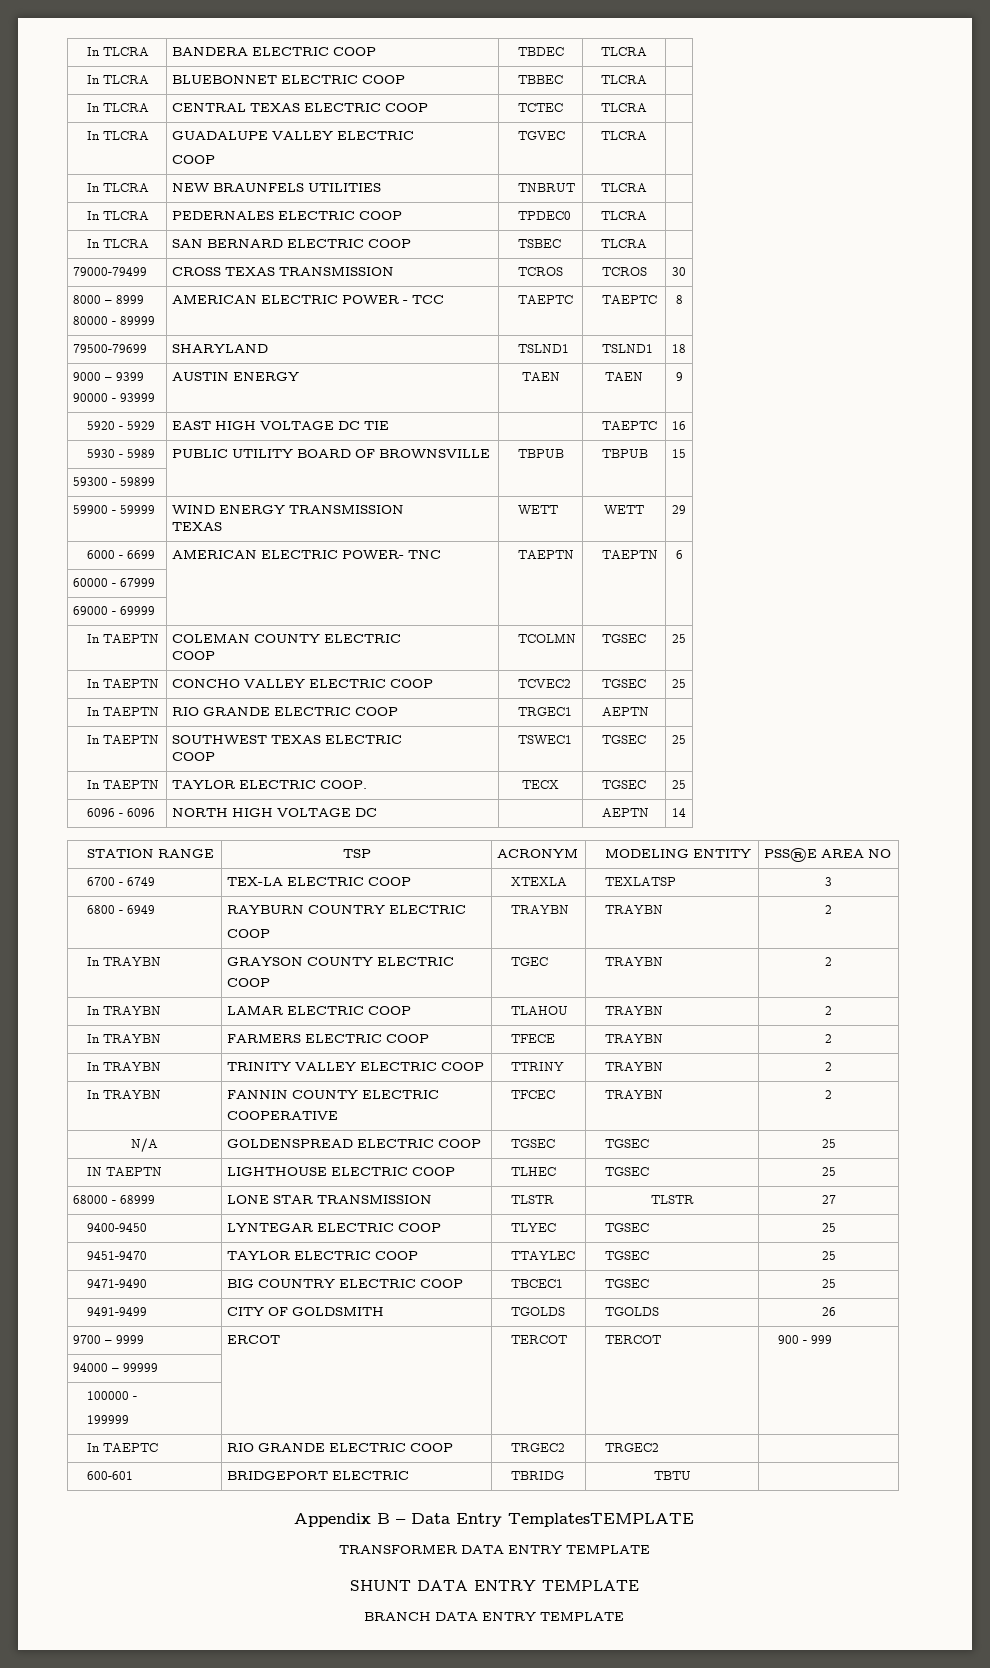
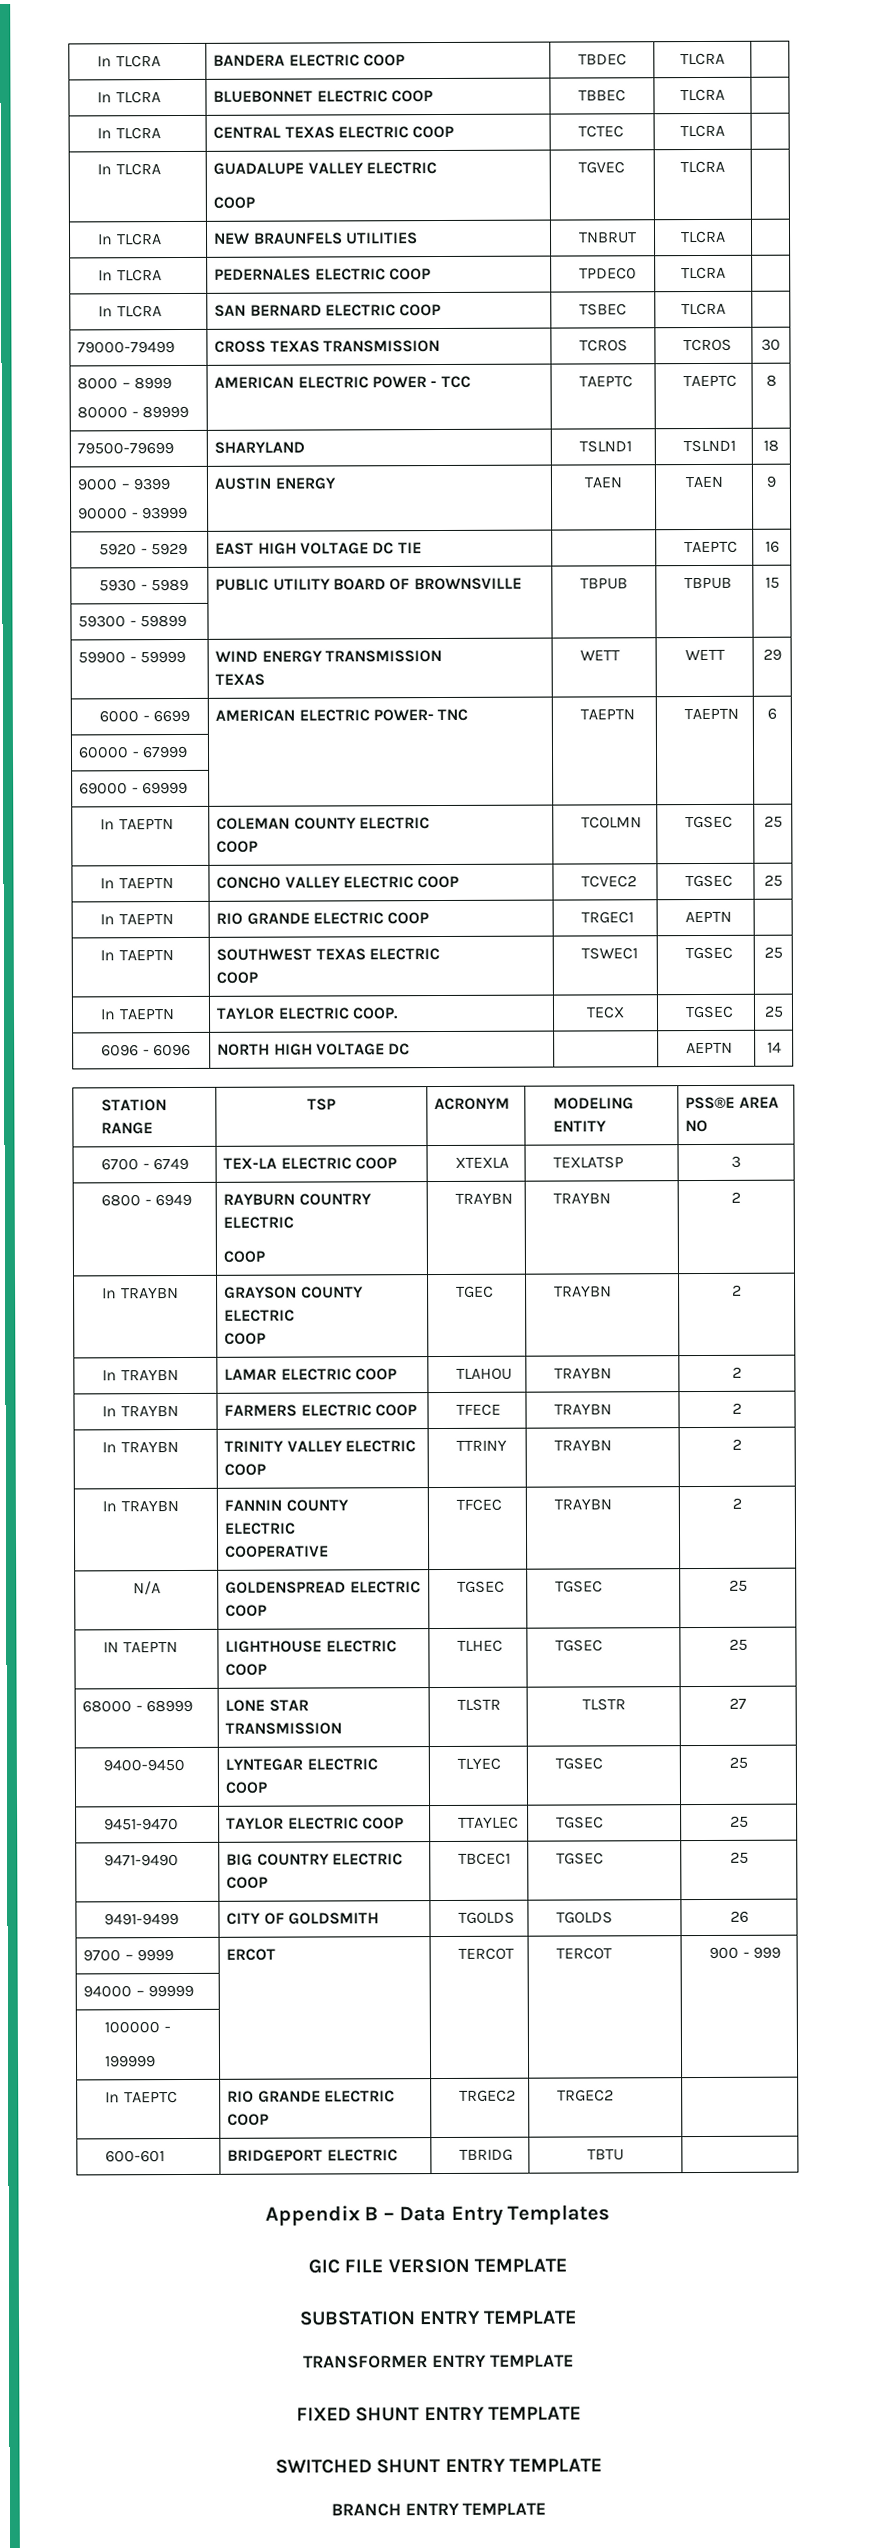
- Appendix B – Data Entry TemplatesTEMPLATE
- TRANSFORMER DATA ENTRY TEMPLATE
- SHUNT DATA ENTRY TEMPLATE
+ Appendix B – Data Entry Templates
+ GIC FILE VERSION TEMPLATE
+ SUBSTATION ENTRY TEMPLATE
+ TRANSFORMER ENTRY TEMPLATE
+ FIXED SHUNT ENTRY TEMPLATE
+ SWITCHED SHUNT ENTRY TEMPLATE
- BRANCH DATA ENTRY TEMPLATE
+ BRANCH ENTRY TEMPLATE

